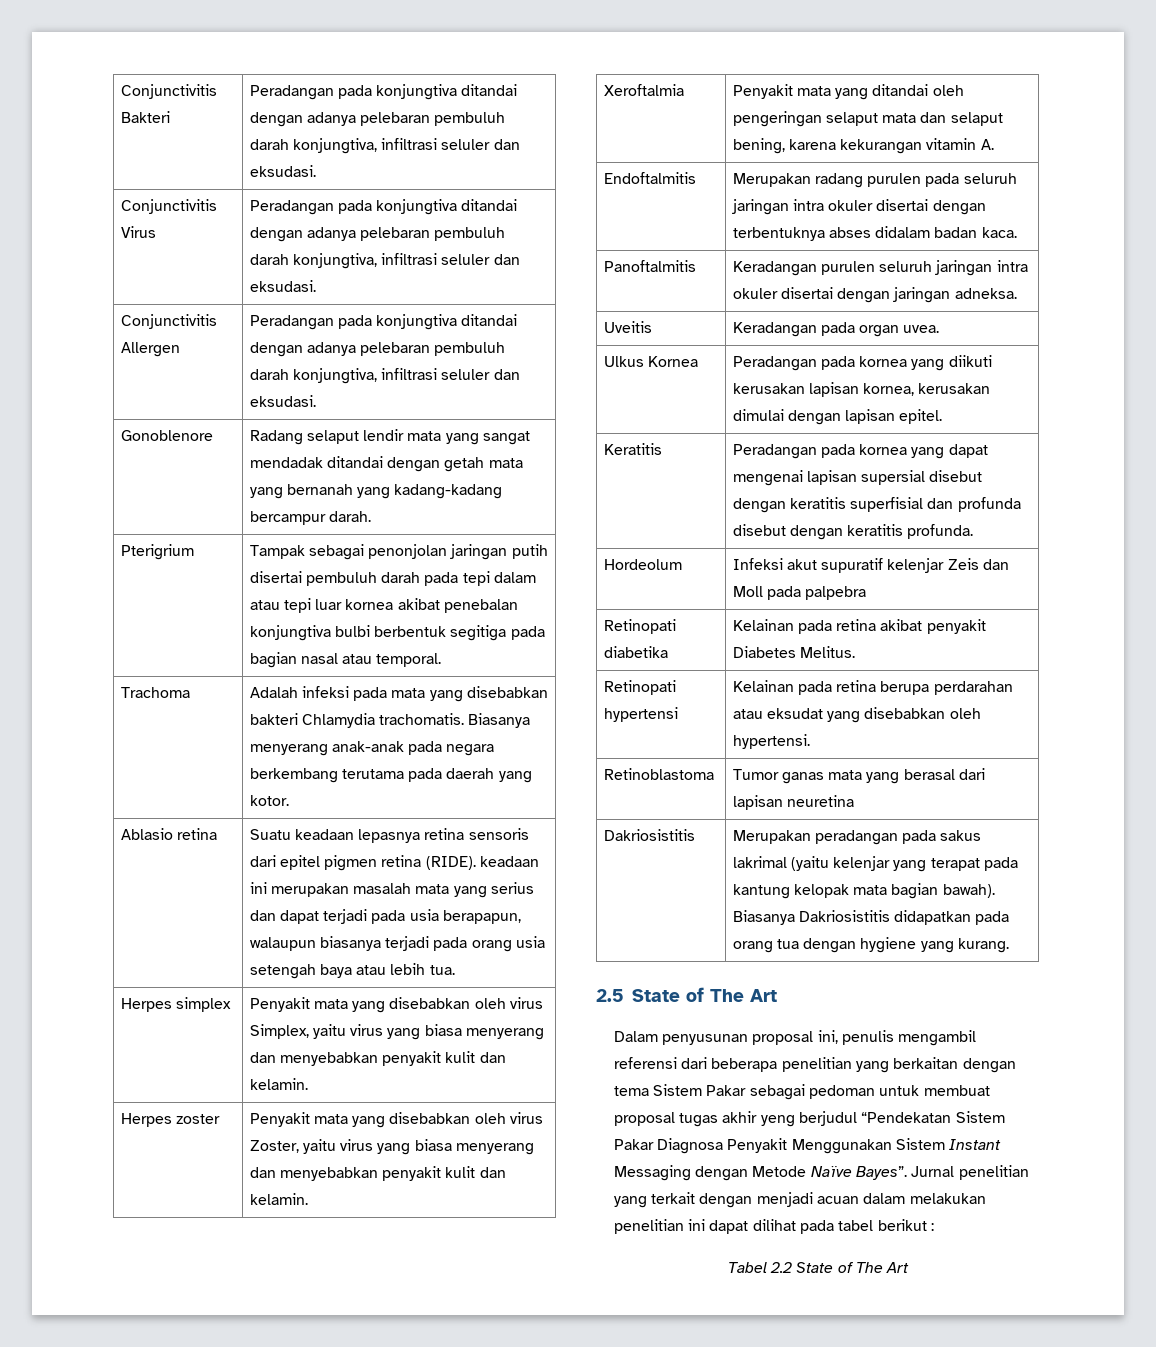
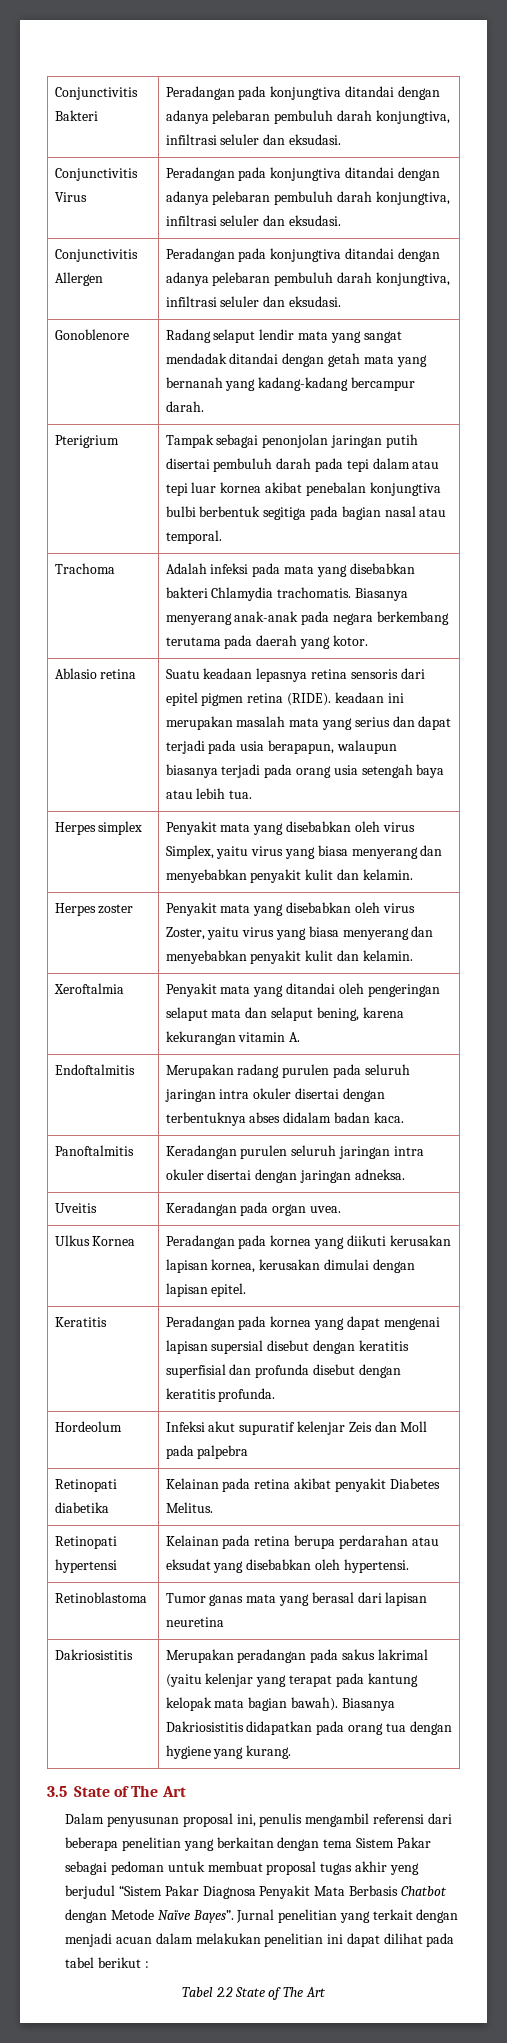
- 2.5 State of The Art
+ 3.5 State of The Art
- Dalam penyusunan proposal ini, penulis mengambil referensi dari beberapa penelitian yang berkaitan dengan tema Sistem Pakar sebagai pedoman untuk membuat proposal tugas akhir yeng berjudul “Pendekatan Sistem Pakar Diagnosa Penyakit Menggunakan Sistem Instant Messaging dengan Metode Naïve Bayes”.
+ Dalam penyusunan proposal ini, penulis mengambil referensi dari beberapa penelitian yang berkaitan dengan tema Sistem Pakar sebagai pedoman untuk membuat proposal tugas akhir yeng berjudul “Sistem Pakar Diagnosa Penyakit Mata Berbasis Chatbot dengan Metode Naïve Bayes”.

